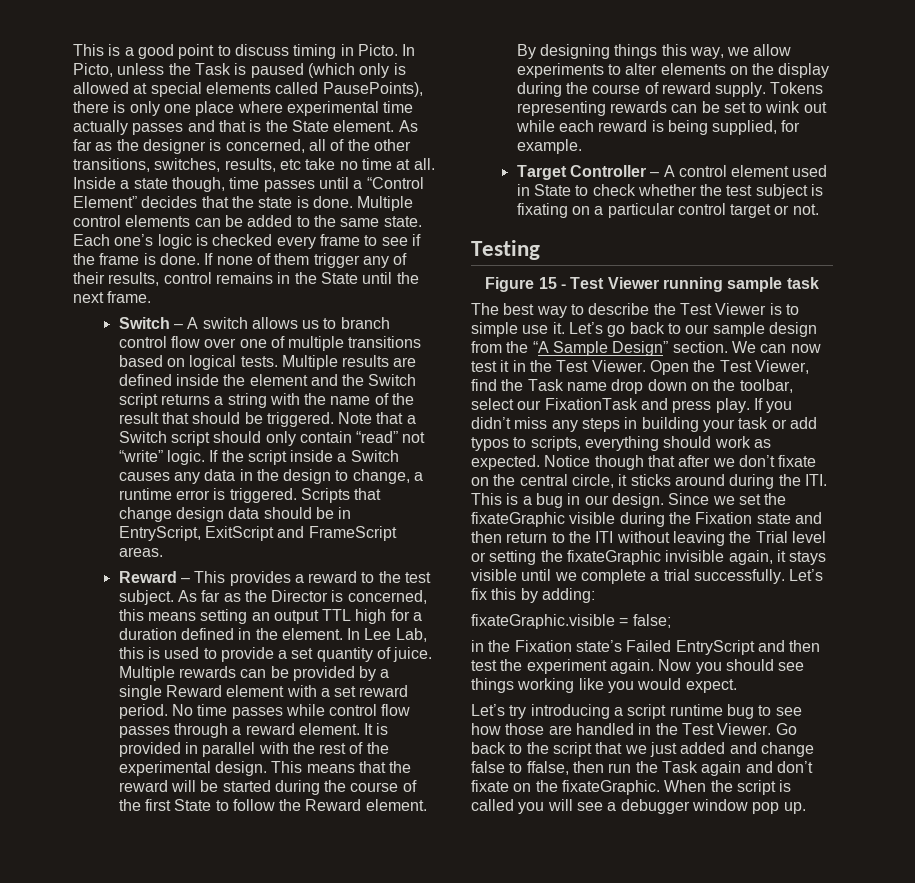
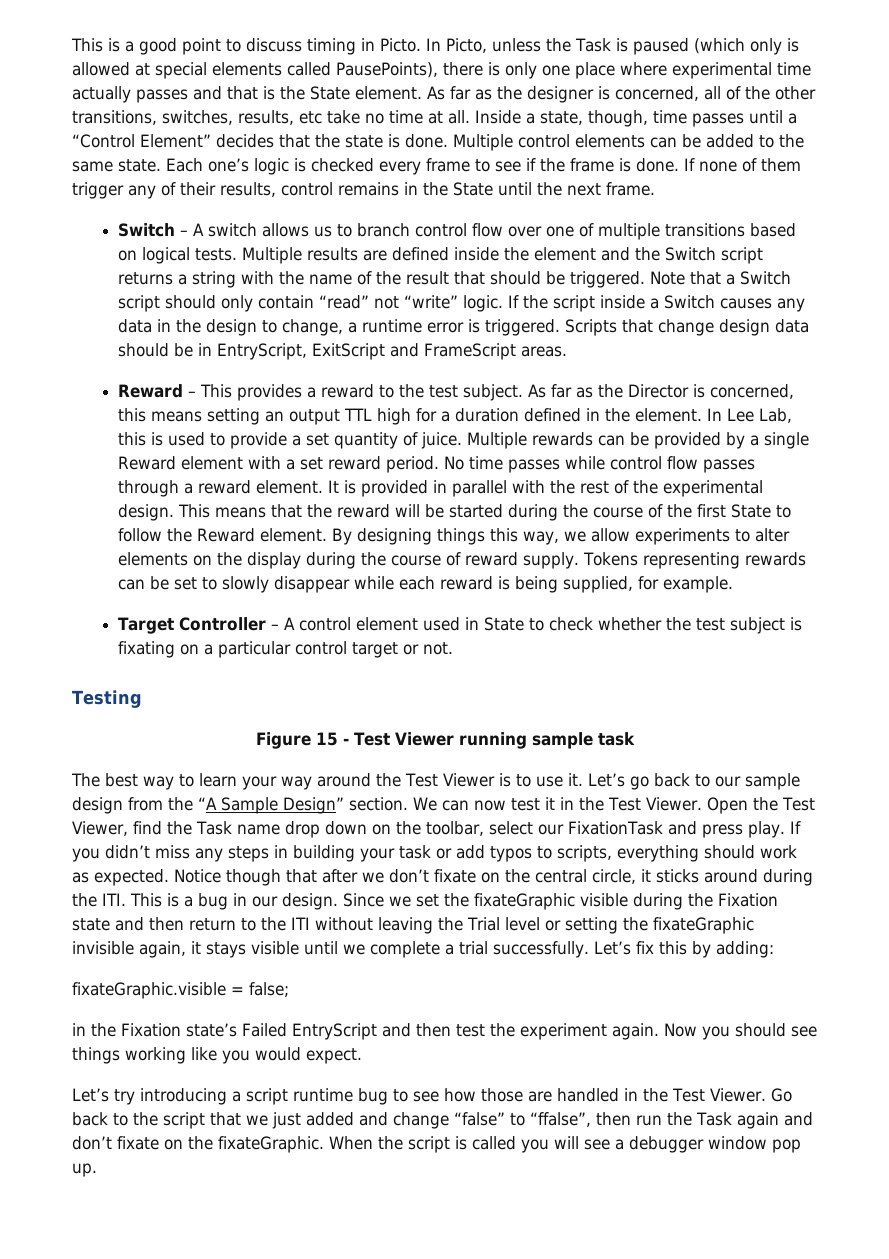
- Inside a state though, time passes until a “Control Element” decides that the state is done.
+ Inside a state, though, time passes until a “Control Element” decides that the state is done.
- Tokens representing rewards can be set to wink out while each reward is being supplied, for example.
+ Tokens representing rewards can be set to slowly disappear while each reward is being supplied, for example.
- The best way to describe the Test Viewer is to simple use it.
+ The best way to learn your way around the Test Viewer is to use it.
- Go back to the script that we just added and change false to ffalse, then run the Task again and don’t fixate on the fixateGraphic.
+ Go back to the script that we just added and change “false” to “ffalse”, then run the Task again and don’t fixate on the fixateGraphic.

